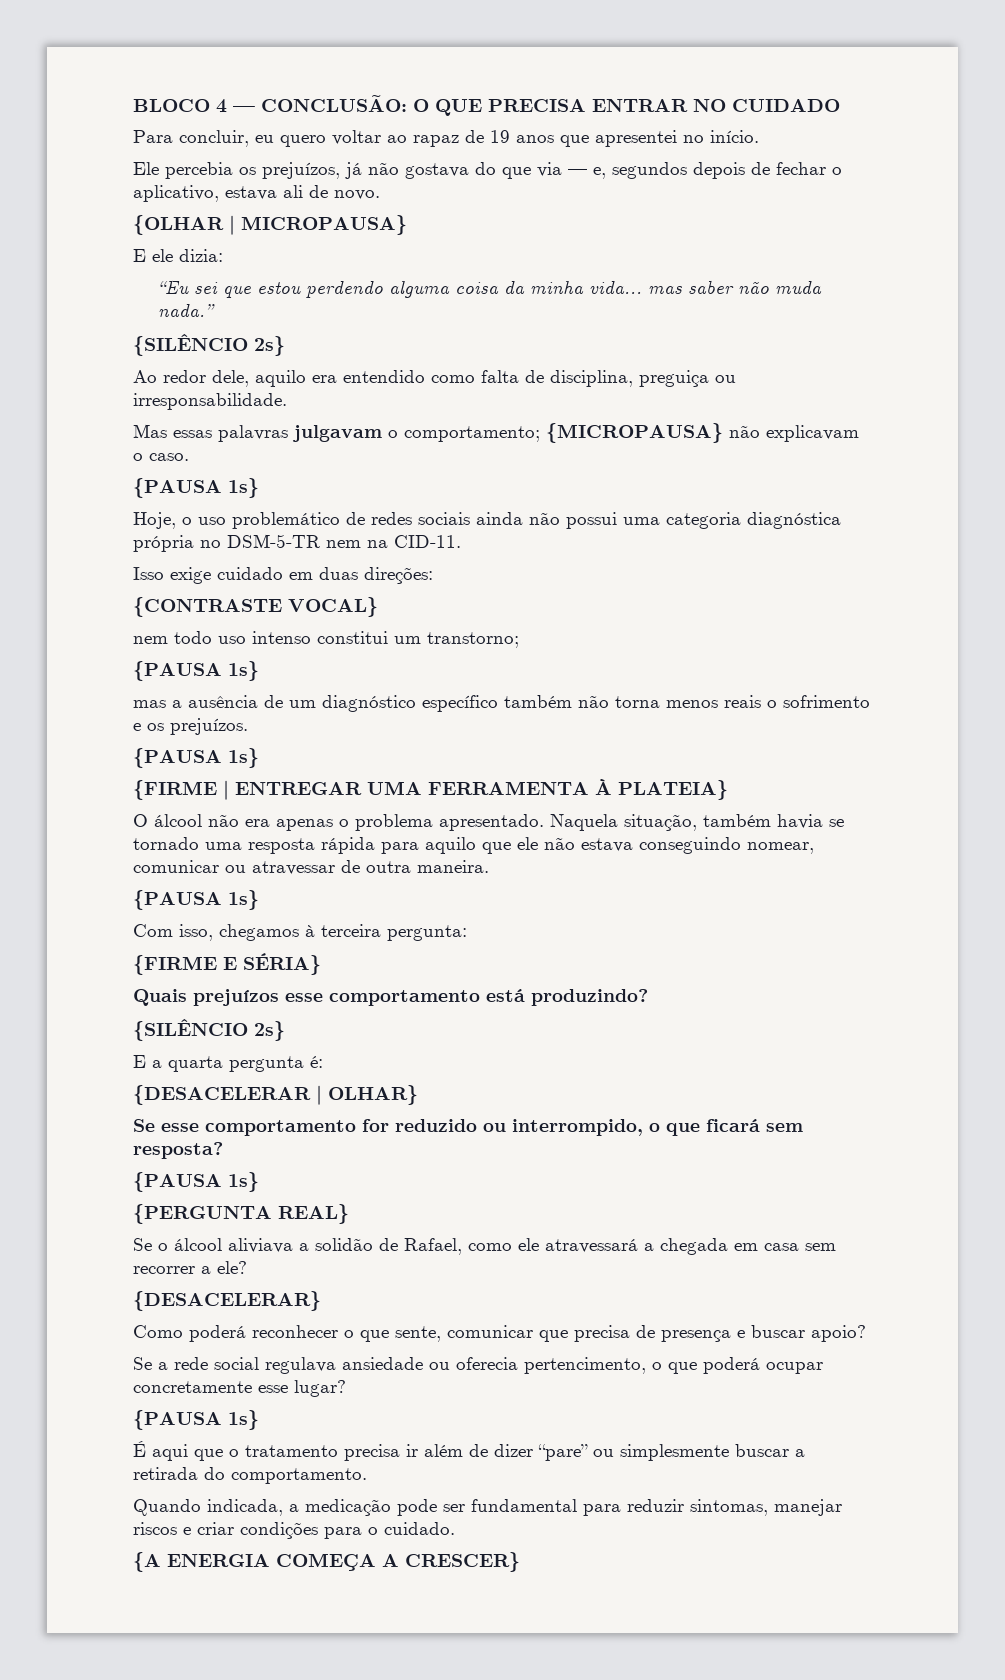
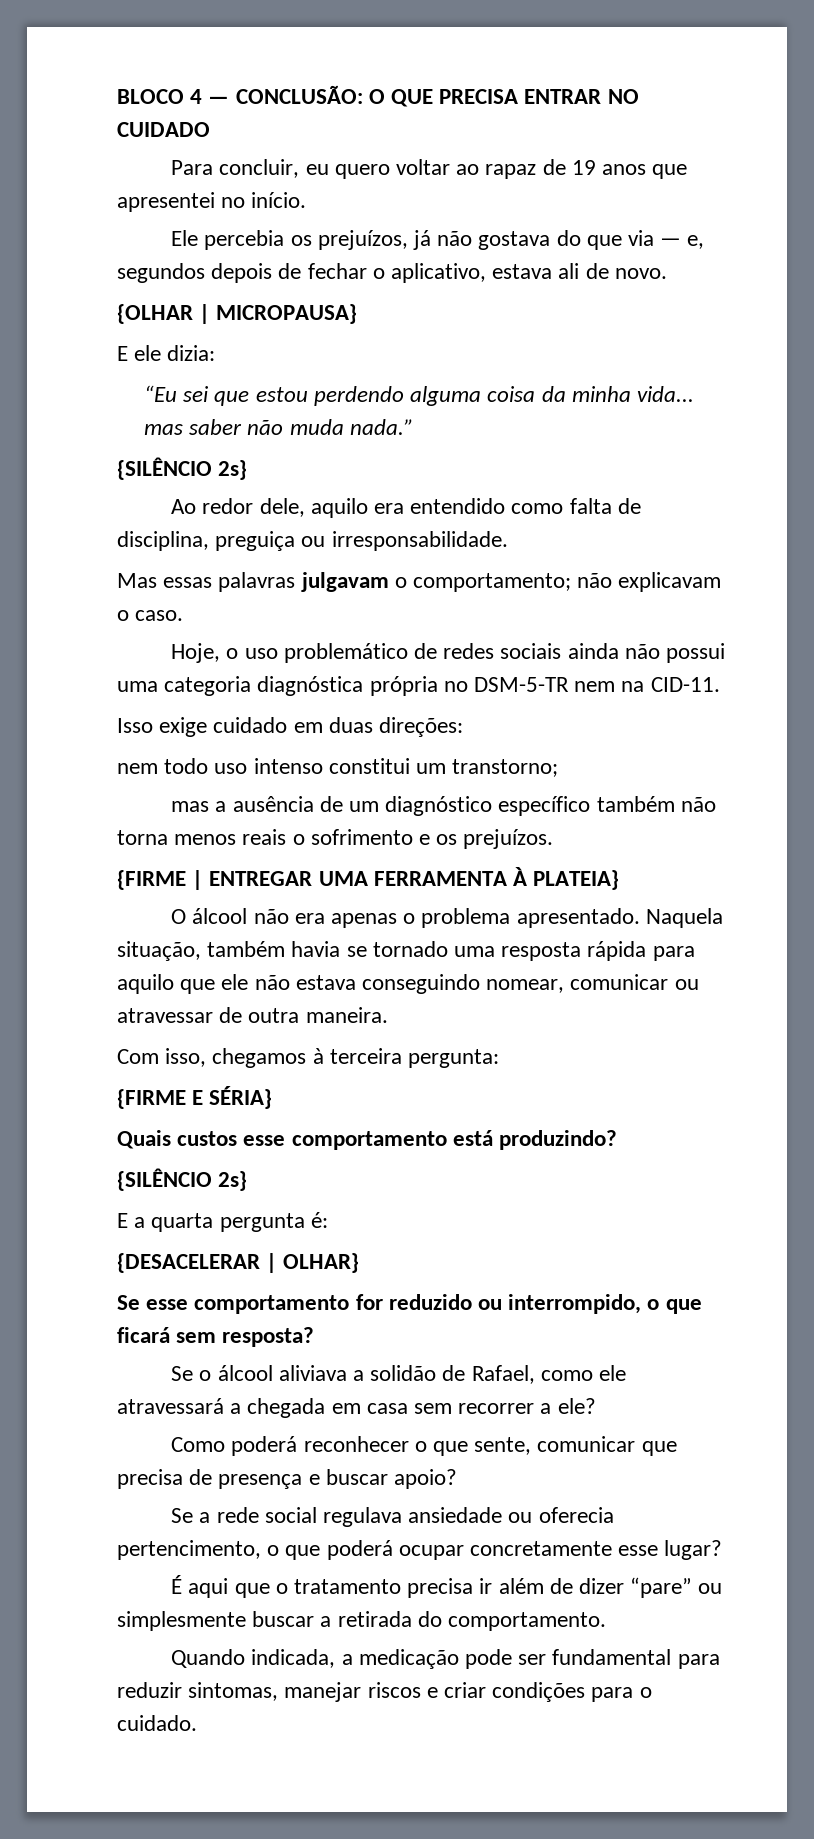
- Mas essas palavras julgavam o comportamento; {MICROPAUSA} não explicavam o caso.
- {PAUSA 1s}
+ Mas essas palavras julgavam o comportamento; não explicavam o caso.
- {CONTRASTE VOCAL}
  nem todo uso intenso constitui um transtorno;
- {PAUSA 1s}
  mas a ausência de um diagnóstico específico também não torna menos reais o sofrimento e os prejuízos.
- {PAUSA 1s}
  Naquela situação, também havia se tornado uma resposta rápida para aquilo que ele não estava conseguindo nomear, comunicar ou atravessar de outra maneira.
- {PAUSA 1s}
- Quais prejuízos esse comportamento está produzindo?
+ Quais custos esse comportamento está produzindo?
  Se esse comportamento for reduzido ou interrompido, o que ficará sem resposta?
- {PAUSA 1s}
- {PERGUNTA REAL}
- {DESACELERAR}
  Se a rede social regulava ansiedade ou oferecia pertencimento, o que poderá ocupar concretamente esse lugar?
- {PAUSA 1s}
- {A ENERGIA COMEÇA A CRESCER}

